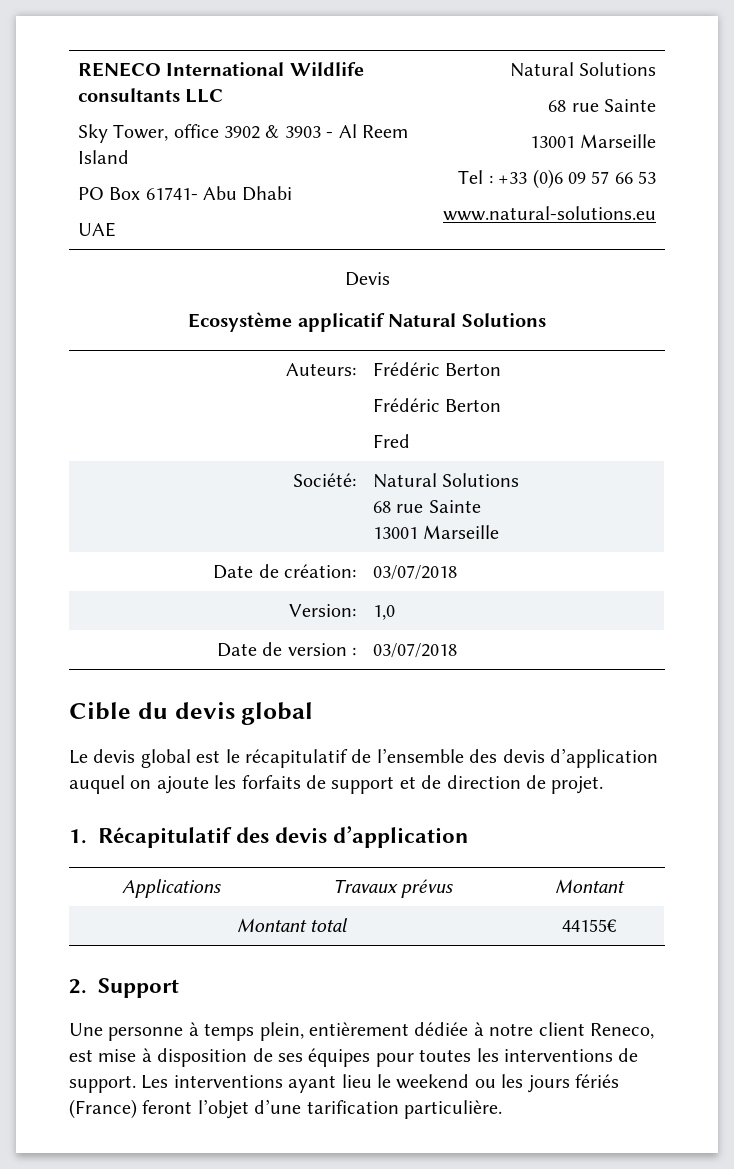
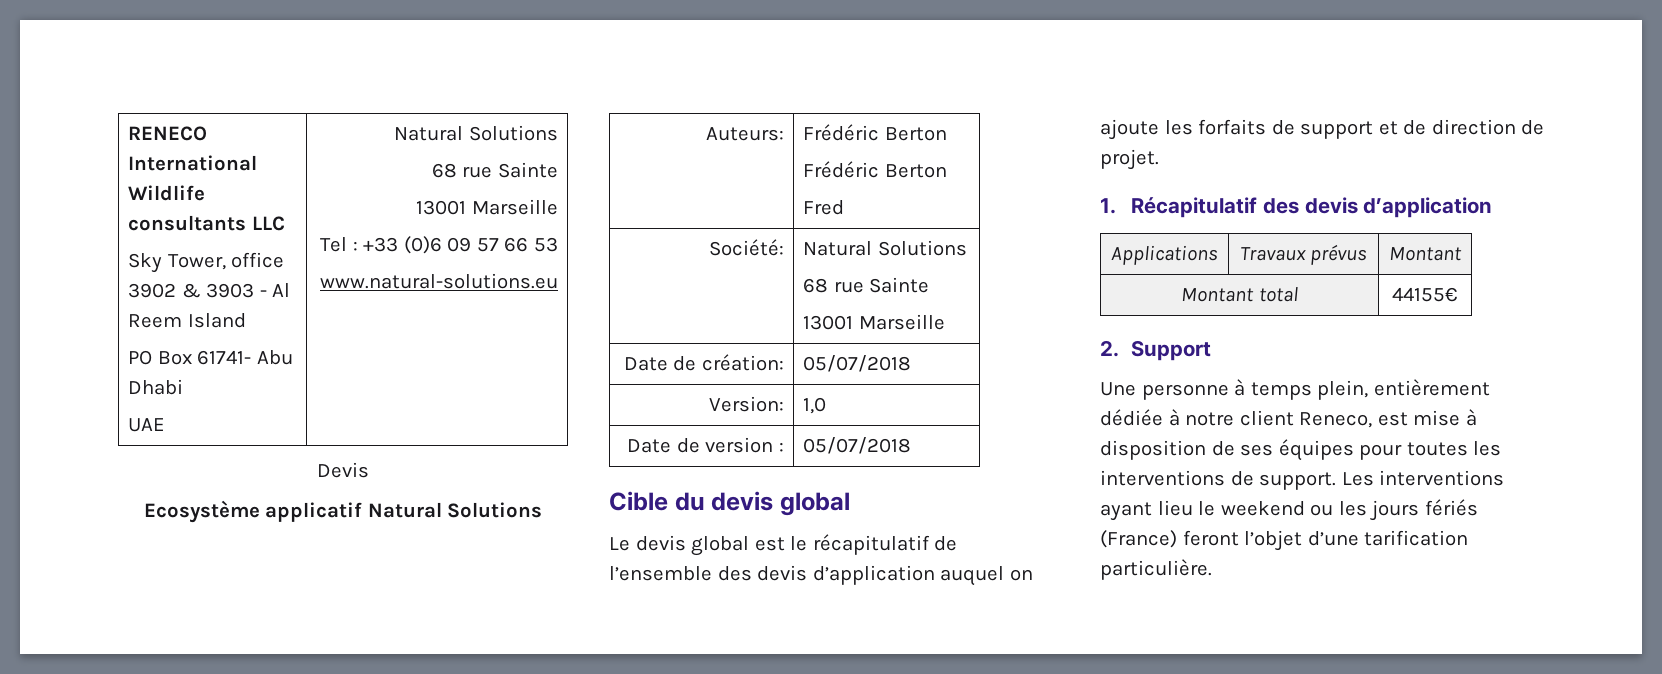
- Date de création: | 03/07/2018
+ Date de création: | 05/07/2018
- Date de version : | 03/07/2018
+ Date de version : | 05/07/2018

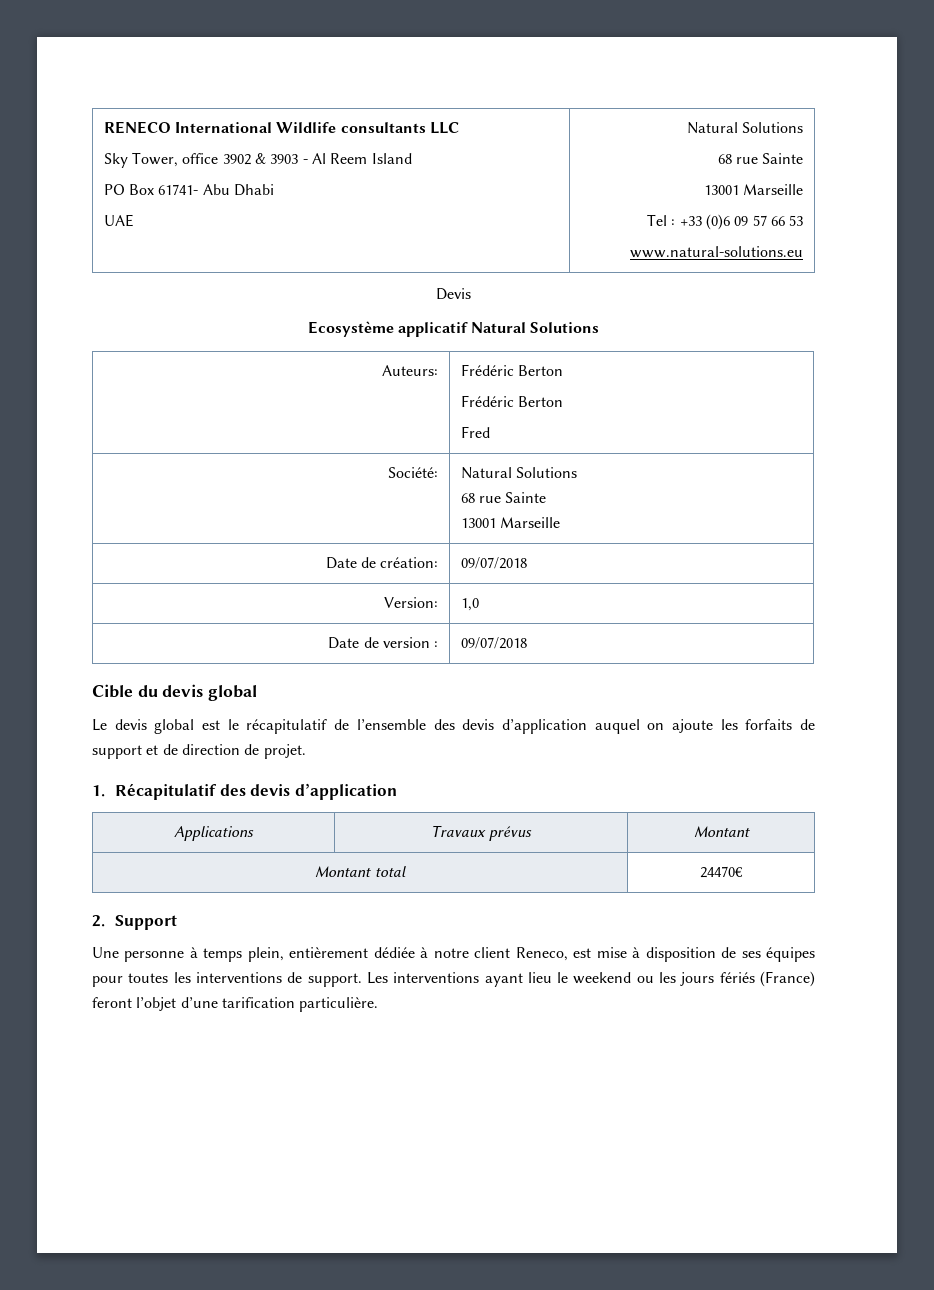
- Date de création: | 05/07/2018
+ Date de création: | 09/07/2018
- Date de version : | 05/07/2018
+ Date de version : | 09/07/2018
- Montant total | 44155€
+ Montant total | 24470€

